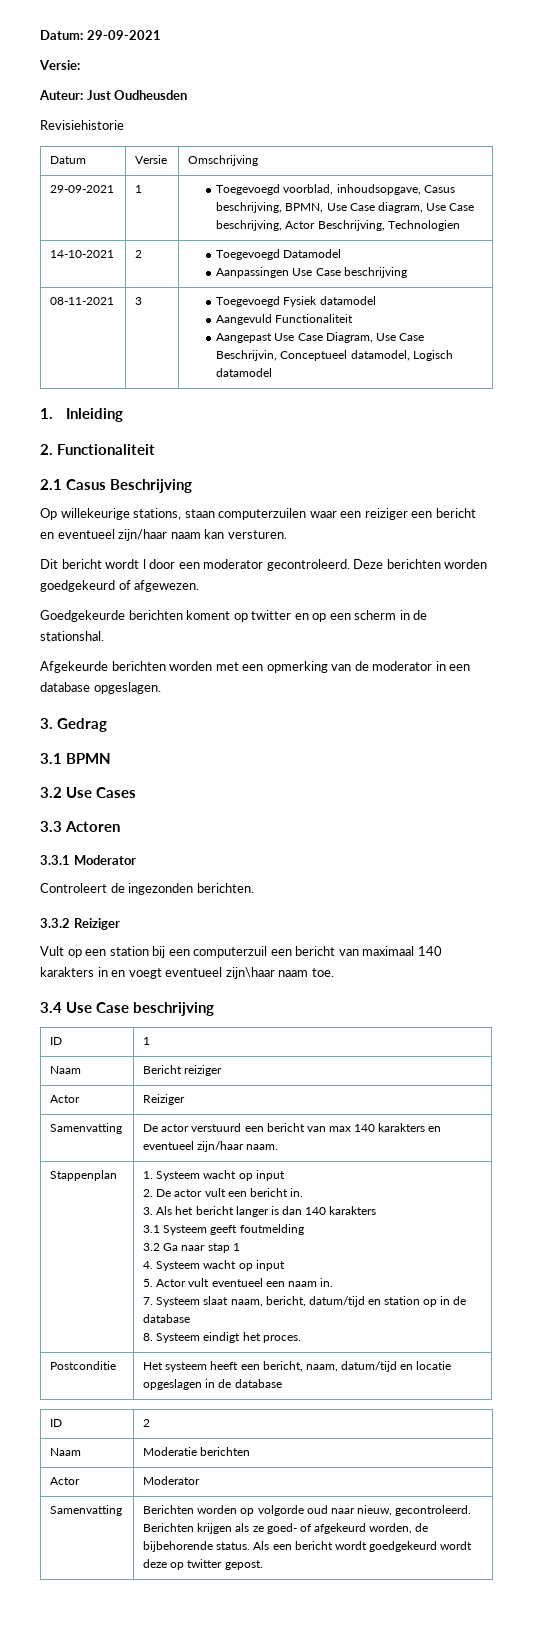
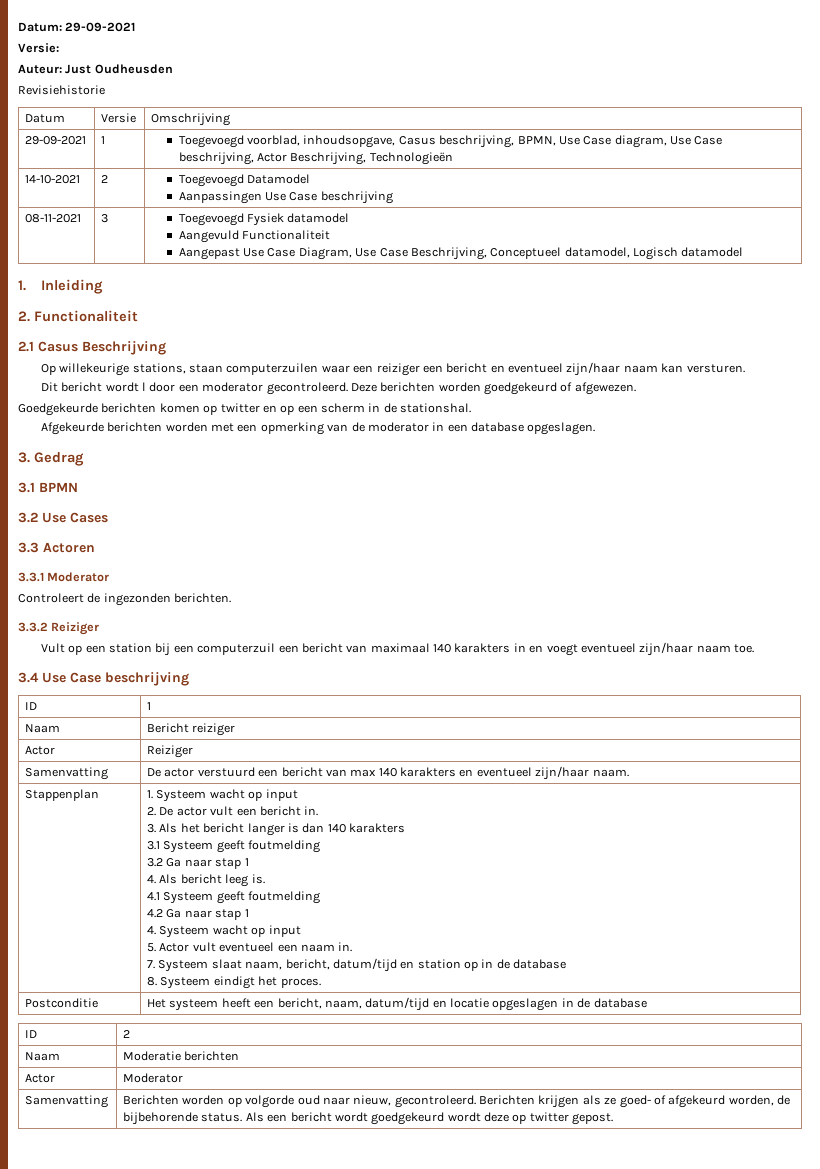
- 29-09-2021 | 1 | Toegevoegd voorblad, inhoudsopgave, Casus beschrijving, BPMN, Use Case diagram, Use Case beschrijving, Actor Beschrijving, Technologien
+ 29-09-2021 | 1 | Toegevoegd voorblad, inhoudsopgave, Casus beschrijving, BPMN, Use Case diagram, Use Case beschrijving, Actor Beschrijving, Technologieën
  08-11-2021 | 3 | Toegevoegd Fysiek datamodel
  Aangevuld Functionaliteit
- Aangepast Use Case Diagram, Use Case Beschrijvin, Conceptueel datamodel, Logisch datamodel
+ Aangepast Use Case Diagram, Use Case Beschrijving, Conceptueel datamodel, Logisch datamodel
- Goedgekeurde berichten koment op twitter en op een scherm in de stationshal.
+ Goedgekeurde berichten komen op twitter en op een scherm in de stationshal.
- Vult op een station bij een computerzuil een bericht van maximaal 140 karakters in en voegt eventueel zijn\haar naam toe.
+ Vult op een station bij een computerzuil een bericht van maximaal 140 karakters in en voegt eventueel zijn/haar naam toe.
+ 4. Als bericht leeg is.
+ 4.1 Systeem geeft foutmelding
+ 4.2 Ga naar stap 1

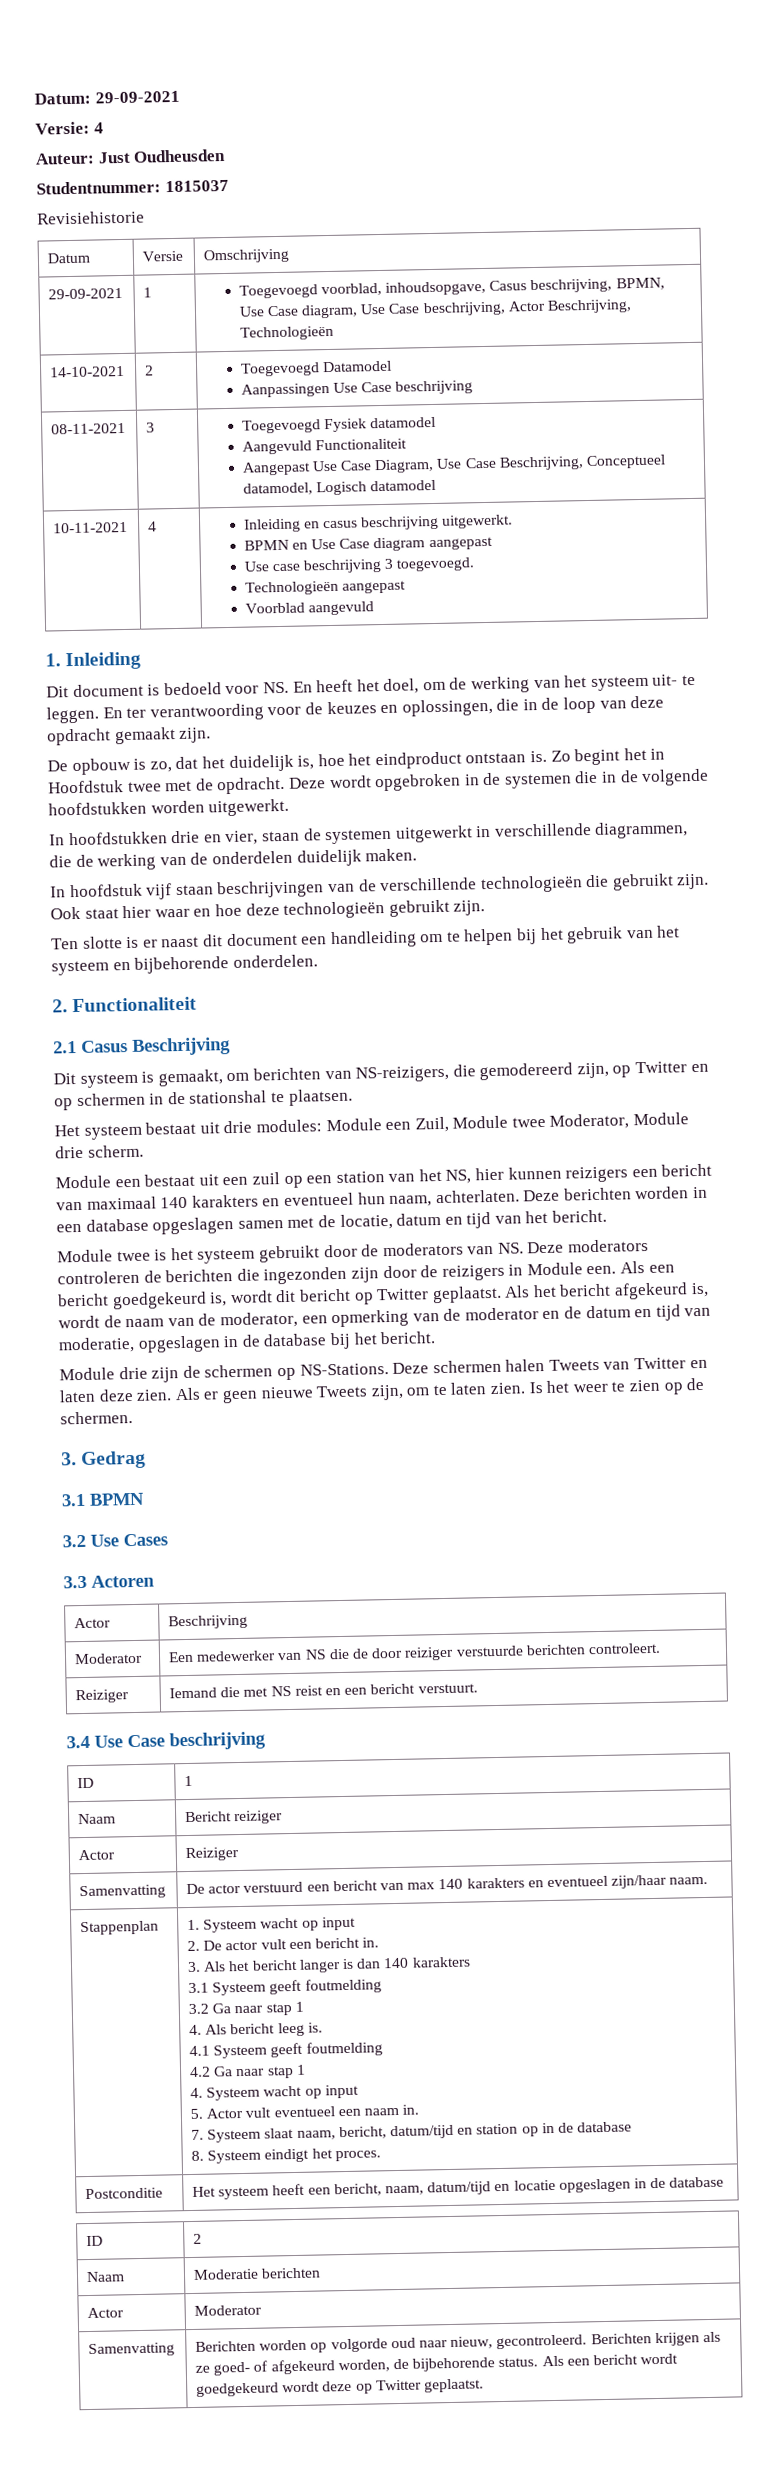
- Versie:
+ Versie: 4
+ Studentnummer: 1815037
+ 10-11-2021 | 4 | Inleiding en casus beschrijving uitgewerkt.
+ BPMN en Use Case diagram aangepast
+ Use case beschrijving 3 toegevoegd.
+ Technologieën aangepast
+ Voorblad aangevuld
  1. Inleiding
+ Dit document is bedoeld voor NS. En heeft het doel, om de werking van het systeem uit- te leggen. En ter verantwoording voor de keuzes en oplossingen, die in de loop van deze opdracht gemaakt zijn.
+ De opbouw is zo, dat het duidelijk is, hoe het eindproduct ontstaan is. Zo begint het in Hoofdstuk twee met de opdracht. Deze wordt opgebroken in de systemen die in de volgende hoofdstukken worden uitgewerkt.
+ In hoofdstukken drie en vier, staan de systemen uitgewerkt in verschillende diagrammen, die de werking van de onderdelen duidelijk maken.
+ In hoofdstuk vijf staan beschrijvingen van de verschillende technologieën die gebruikt zijn. Ook staat hier waar en hoe deze technologieën gebruikt zijn.
+ Ten slotte is er naast dit document een handleiding om te helpen bij het gebruik van het systeem en bijbehorende onderdelen.
- Op willekeurige stations, staan computerzuilen waar een reiziger een bericht en eventueel zijn/haar naam kan versturen.
- Dit bericht wordt l door een moderator gecontroleerd. Deze berichten worden goedgekeurd of afgewezen.
- Goedgekeurde berichten komen op twitter en op een scherm in de stationshal.
- Afgekeurde berichten worden met een opmerking van de moderator in een database opgeslagen.
+ Dit systeem is gemaakt, om berichten van NS-reizigers, die gemodereerd zijn, op Twitter en op schermen in de stationshal te plaatsen.
+ Het systeem bestaat uit drie modules: Module een Zuil, Module twee Moderator, Module drie scherm.
+ Module een bestaat uit een zuil op een station van het NS, hier kunnen reizigers een bericht van maximaal 140 karakters en eventueel hun naam, achterlaten. Deze berichten worden in een database opgeslagen samen met de locatie, datum en tijd van het bericht.
+ Module twee is het systeem gebruikt door de moderators van NS. Deze moderators controleren de berichten die ingezonden zijn door de reizigers in Module een. Als een bericht goedgekeurd is, wordt dit bericht op Twitter geplaatst. Als het bericht afgekeurd is, wordt de naam van de moderator, een opmerking van de moderator en de datum en tijd van moderatie, opgeslagen in de database bij het bericht.
+ Module drie zijn de schermen op NS-Stations. Deze schermen halen Tweets van Twitter en laten deze zien. Als er geen nieuwe Tweets zijn, om te laten zien. Is het weer te zien op de schermen.
- 3.3.1 Moderator
- Controleert de ingezonden berichten.
- 3.3.2 Reiziger
- Vult op een station bij een computerzuil een bericht van maximaal 140 karakters in en voegt eventueel zijn/haar naam toe.
+ Actor | Beschrijving
+ Moderator | Een medewerker van NS die de door reiziger verstuurde berichten controleert.
+ Reiziger | Iemand die met NS reist en een bericht verstuurt.
- Samenvatting | Berichten worden op volgorde oud naar nieuw, gecontroleerd. Berichten krijgen als ze goed- of afgekeurd worden, de bijbehorende status. Als een bericht wordt goedgekeurd wordt deze op twitter gepost.
+ Samenvatting | Berichten worden op volgorde oud naar nieuw, gecontroleerd. Berichten krijgen als ze goed- of afgekeurd worden, de bijbehorende status. Als een bericht wordt goedgekeurd wordt deze op Twitter geplaatst.

